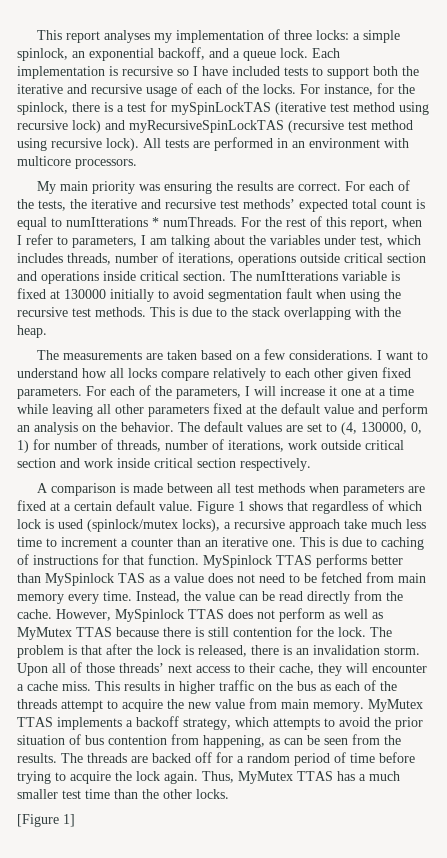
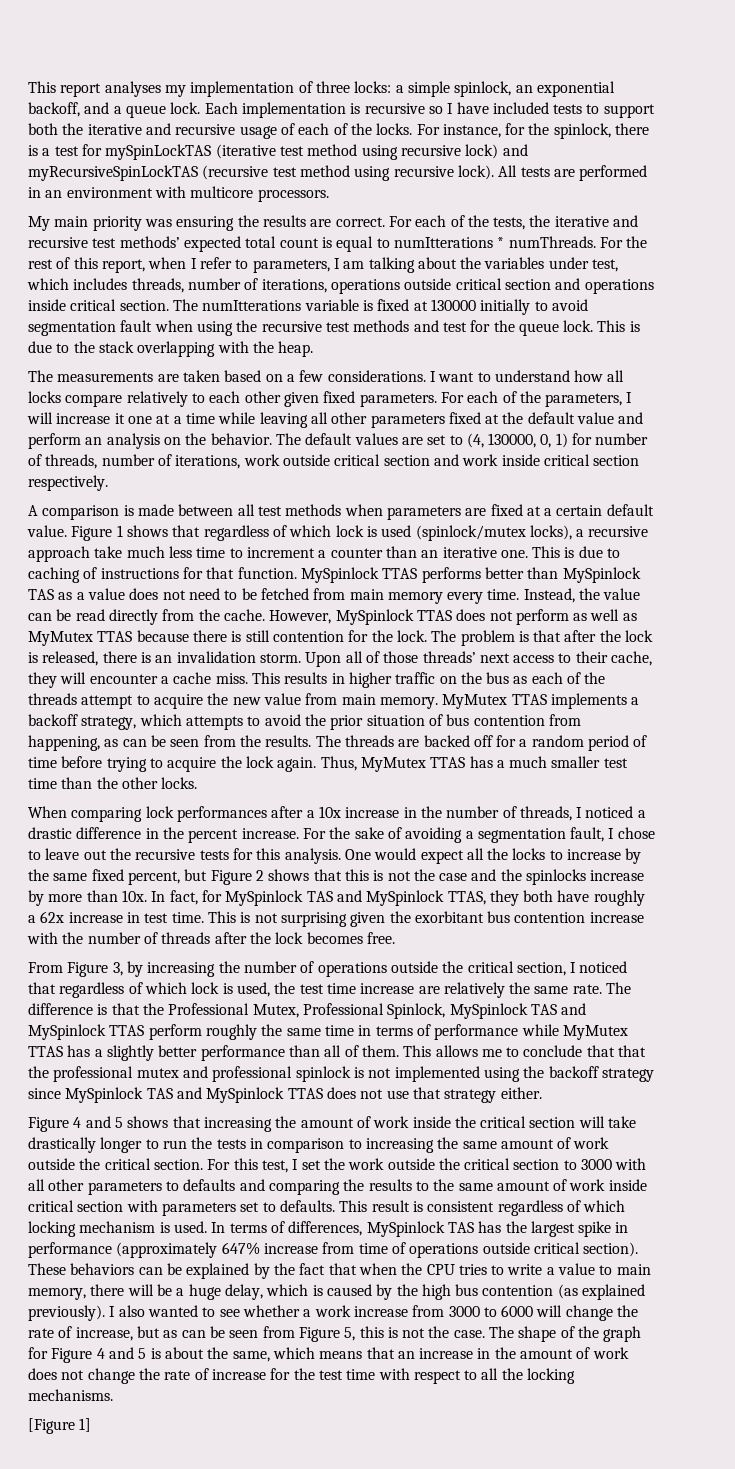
- The numItterations variable is fixed at 130000 initially to avoid segmentation fault when using the recursive test methods.
+ The numItterations variable is fixed at 130000 initially to avoid segmentation fault when using the recursive test methods and test for the queue lock.
+ When comparing lock performances after a 10x increase in the number of threads, I noticed a drastic difference in the percent increase. For the sake of avoiding a segmentation fault, I chose to leave out the recursive tests for this analysis. One would expect all the locks to increase by the same fixed percent, but Figure 2 shows that this is not the case and the spinlocks increase by more than 10x. In fact, for MySpinlock TAS and MySpinlock TTAS, they both have roughly a 62x increase in test time. This is not surprising given the exorbitant bus contention increase with the number of threads after the lock becomes free.
+ From Figure 3, by increasing the number of operations outside the critical section, I noticed that regardless of which lock is used, the test time increase are relatively the same rate. The difference is that the Professional Mutex, Professional Spinlock, MySpinlock TAS and MySpinlock TTAS perform roughly the same time in terms of performance while MyMutex TTAS has a slightly better performance than all of them. This allows me to conclude that that the professional mutex and professional spinlock is not implemented using the backoff strategy since MySpinlock TAS and MySpinlock TTAS does not use that strategy either.
+ Figure 4 and 5 shows that increasing the amount of work inside the critical section will take drastically longer to run the tests in comparison to increasing the same amount of work outside the critical section. For this test, I set the work outside the critical section to 3000 with all other parameters to defaults and comparing the results to the same amount of work inside critical section with parameters set to defaults. This result is consistent regardless of which locking mechanism is used. In terms of differences, MySpinlock TAS has the largest spike in performance (approximately 647% increase from time of operations outside critical section). These behaviors can be explained by the fact that when the CPU tries to write a value to main memory, there will be a huge delay, which is caused by the high bus contention (as explained previously). I also wanted to see whether a work increase from 3000 to 6000 will change the rate of increase, but as can be seen from Figure 5, this is not the case. The shape of the graph for Figure 4 and 5 is about the same, which means that an increase in the amount of work does not change the rate of increase for the test time with respect to all the locking mechanisms.

